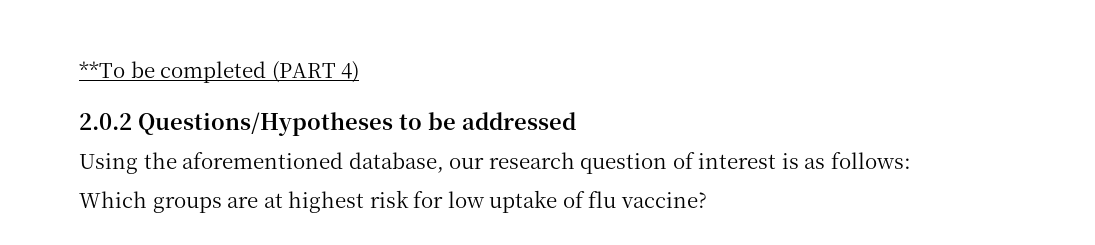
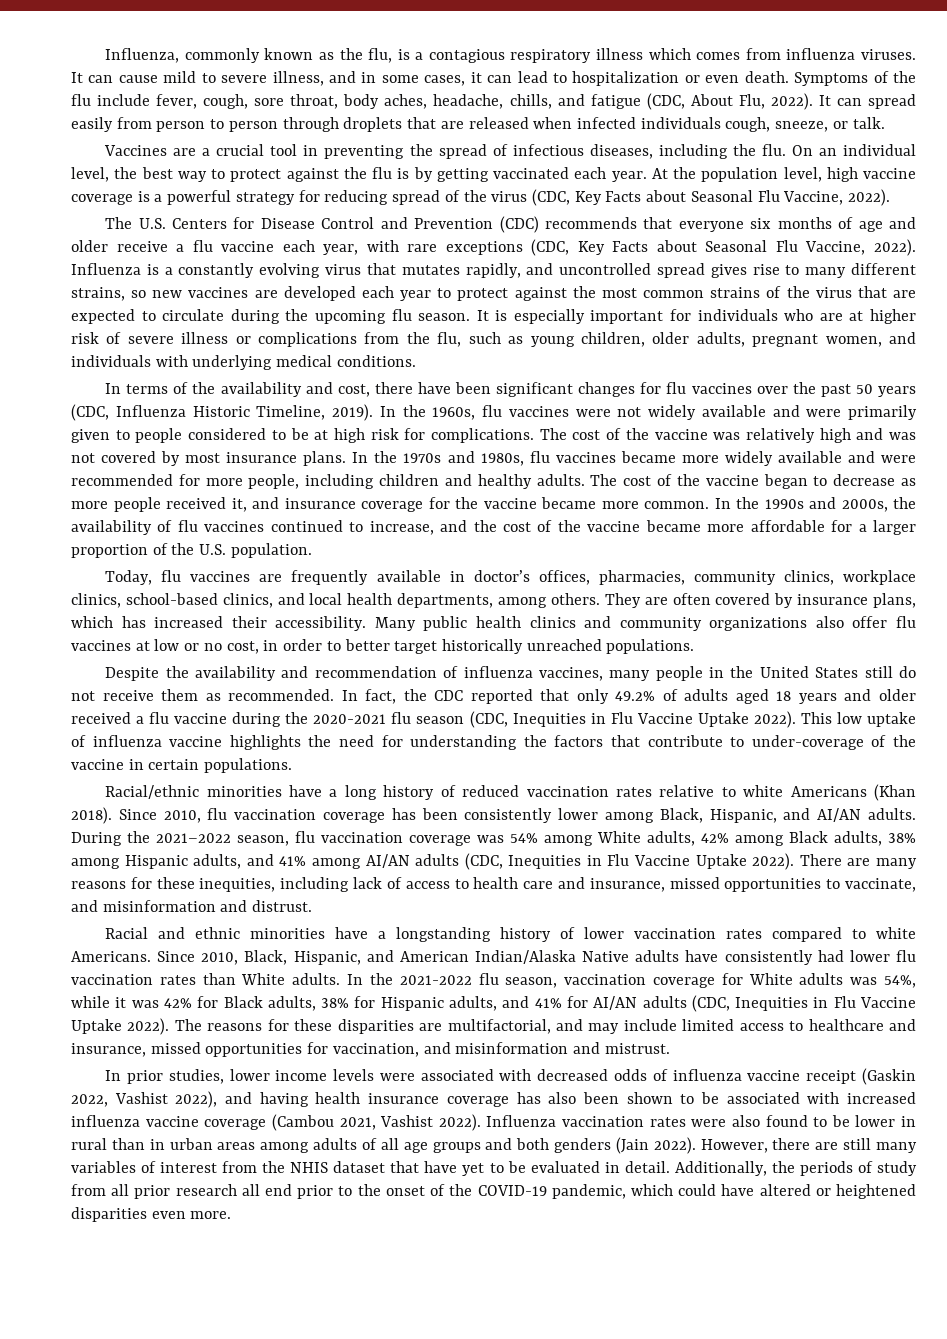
- **To be completed (PART 4)
- 2.0.2 Questions/Hypotheses to be addressed
- Using the aforementioned database, our research question of interest is as follows:
- Which groups are at highest risk for low uptake of flu vaccine?
+ Influenza, commonly known as the flu, is a contagious respiratory illness which comes from influenza viruses. It can cause mild to severe illness, and in some cases, it can lead to hospitalization or even death. Symptoms of the flu include fever, cough, sore throat, body aches, headache, chills, and fatigue (CDC, About Flu, 2022). It can spread easily from person to person through droplets that are released when infected individuals cough, sneeze, or talk.
+ Vaccines are a crucial tool in preventing the spread of infectious diseases, including the flu. On an individual level, the best way to protect against the flu is by getting vaccinated each year. At the population level, high vaccine coverage is a powerful strategy for reducing spread of the virus (CDC, Key Facts about Seasonal Flu Vaccine, 2022).
+ The U.S. Centers for Disease Control and Prevention (CDC) recommends that everyone six months of age and older receive a flu vaccine each year, with rare exceptions (CDC, Key Facts about Seasonal Flu Vaccine, 2022). Influenza is a constantly evolving virus that mutates rapidly, and uncontrolled spread gives rise to many different strains, so new vaccines are developed each year to protect against the most common strains of the virus that are expected to circulate during the upcoming flu season. It is especially important for individuals who are at higher risk of severe illness or complications from the flu, such as young children, older adults, pregnant women, and individuals with underlying medical conditions.
+ In terms of the availability and cost, there have been significant changes for flu vaccines over the past 50 years (CDC, Influenza Historic Timeline, 2019). In the 1960s, flu vaccines were not widely available and were primarily given to people considered to be at high risk for complications. The cost of the vaccine was relatively high and was not covered by most insurance plans. In the 1970s and 1980s, flu vaccines became more widely available and were recommended for more people, including children and healthy adults. The cost of the vaccine began to decrease as more people received it, and insurance coverage for the vaccine became more common. In the 1990s and 2000s, the availability of flu vaccines continued to increase, and the cost of the vaccine became more affordable for a larger proportion of the U.S. population.
+ Today, flu vaccines are frequently available in doctor’s offices, pharmacies, community clinics, workplace clinics, school-based clinics, and local health departments, among others. They are often covered by insurance plans, which has increased their accessibility. Many public health clinics and community organizations also offer flu vaccines at low or no cost, in order to better target historically unreached populations.
+ Despite the availability and recommendation of influenza vaccines, many people in the United States still do not receive them as recommended. In fact, the CDC reported that only 49.2% of adults aged 18 years and older received a flu vaccine during the 2020-2021 flu season (CDC, Inequities in Flu Vaccine Uptake 2022). This low uptake of influenza vaccine highlights the need for understanding the factors that contribute to under-coverage of the vaccine in certain populations.
+ Racial/ethnic minorities have a long history of reduced vaccination rates relative to white Americans (Khan 2018). Since 2010, flu vaccination coverage has been consistently lower among Black, Hispanic, and AI/AN adults. During the 2021–2022 season, flu vaccination coverage was 54% among White adults, 42% among Black adults, 38% among Hispanic adults, and 41% among AI/AN adults (CDC, Inequities in Flu Vaccine Uptake 2022). There are many reasons for these inequities, including lack of access to health care and insurance, missed opportunities to vaccinate, and misinformation and distrust.
+ Racial and ethnic minorities have a longstanding history of lower vaccination rates compared to white Americans. Since 2010, Black, Hispanic, and American Indian/Alaska Native adults have consistently had lower flu vaccination rates than White adults. In the 2021-2022 flu season, vaccination coverage for White adults was 54%, while it was 42% for Black adults, 38% for Hispanic adults, and 41% for AI/AN adults (CDC, Inequities in Flu Vaccine Uptake 2022). The reasons for these disparities are multifactorial, and may include limited access to healthcare and insurance, missed opportunities for vaccination, and misinformation and mistrust.
+ In prior studies, lower income levels were associated with decreased odds of influenza vaccine receipt (Gaskin 2022, Vashist 2022), and having health insurance coverage has also been shown to be associated with increased influenza vaccine coverage (Cambou 2021, Vashist 2022). Influenza vaccination rates were also found to be lower in rural than in urban areas among adults of all age groups and both genders (Jain 2022). However, there are still many variables of interest from the NHIS dataset that have yet to be evaluated in detail. Additionally, the periods of study from all prior research all end prior to the onset of the COVID-19 pandemic, which could have altered or heightened disparities even more.

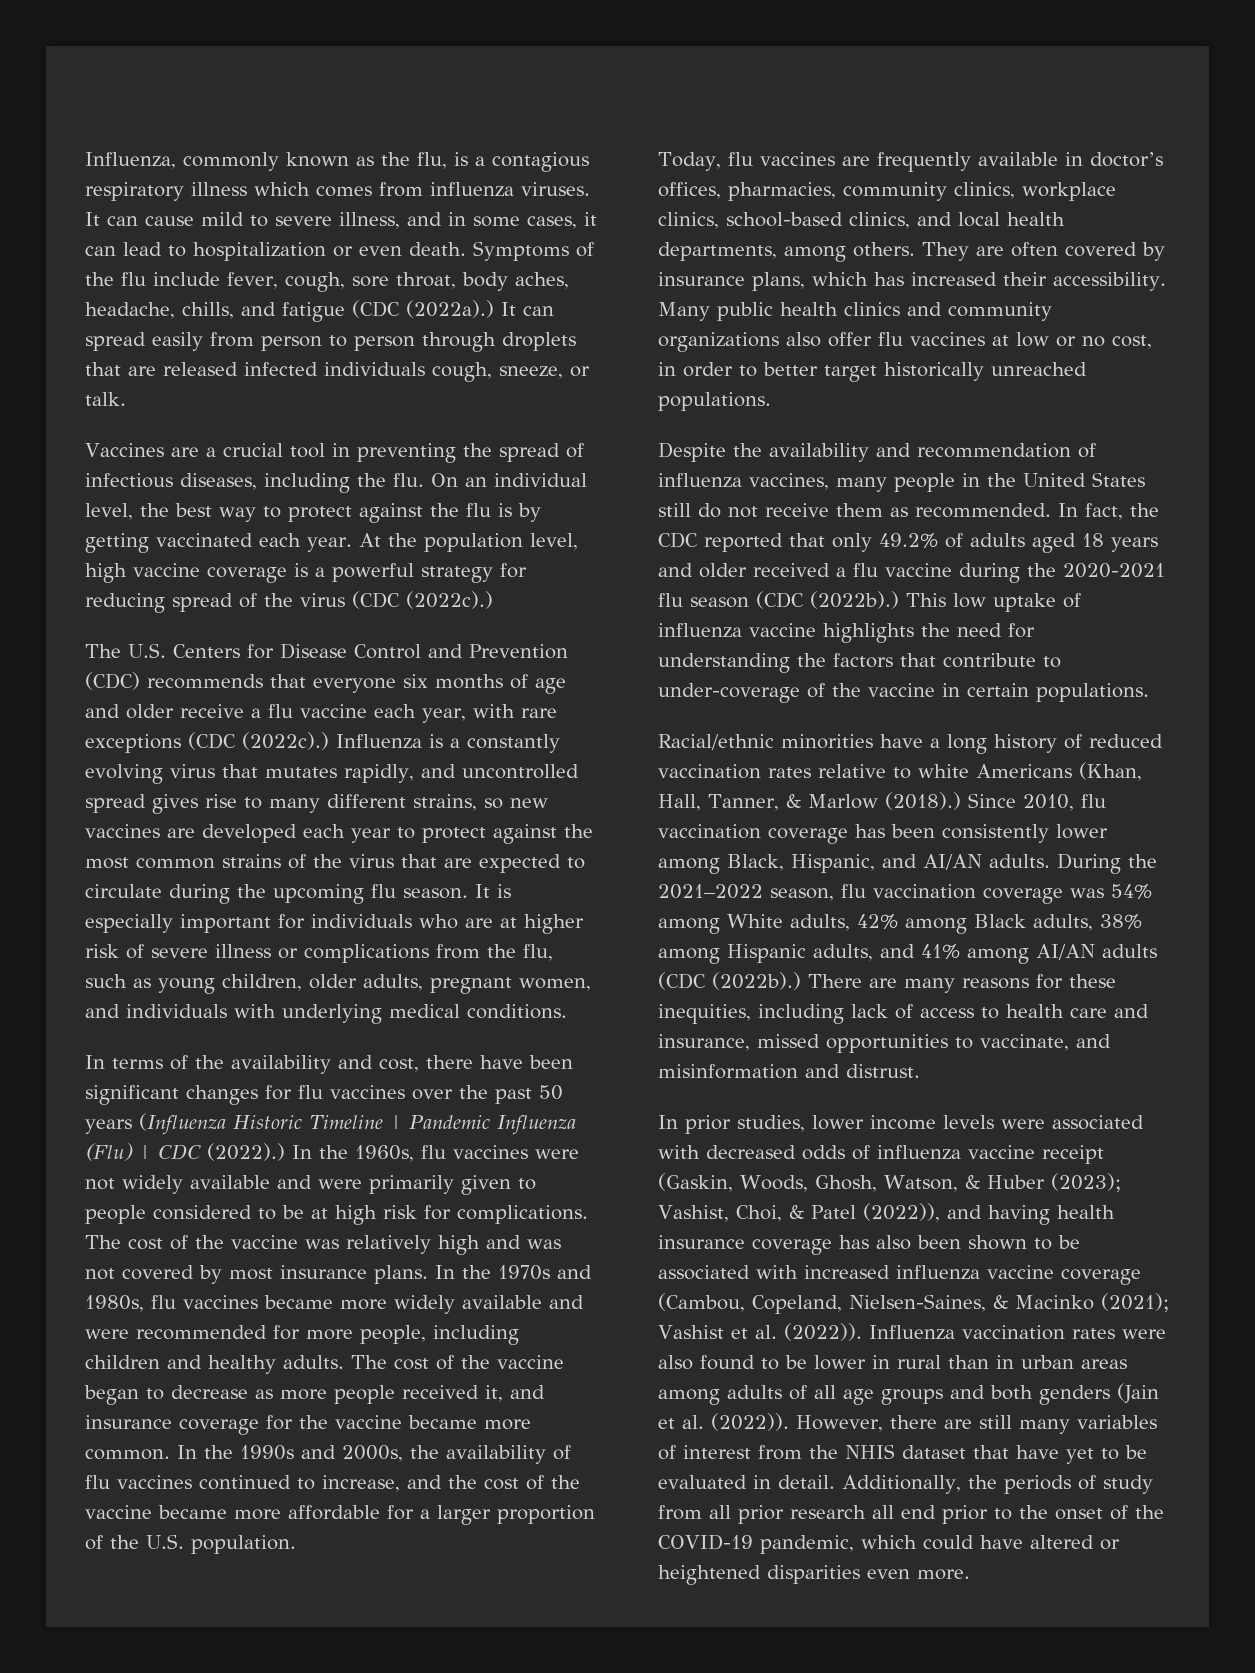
- Symptoms of the flu include fever, cough, sore throat, body aches, headache, chills, and fatigue (CDC, About Flu, 2022).
+ Symptoms of the flu include fever, cough, sore throat, body aches, headache, chills, and fatigue (CDC (2022a).)
- It can spread easily from person to person through droplets that are released when infected individuals cough, sneeze, or talk.
+ It can spread easily from person to person through droplets that are released infected individuals cough, sneeze, or talk.
- At the population level, high vaccine coverage is a powerful strategy for reducing spread of the virus (CDC, Key Facts about Seasonal Flu Vaccine, 2022).
+ At the population level, high vaccine coverage is a powerful strategy for reducing spread of the virus (CDC (2022c).)
- The U.S. Centers for Disease Control and Prevention (CDC) recommends that everyone six months of age and older receive a flu vaccine each year, with rare exceptions (CDC, Key Facts about Seasonal Flu Vaccine, 2022).
+ The U.S. Centers for Disease Control and Prevention (CDC) recommends that everyone six months of age and older receive a flu vaccine each year, with rare exceptions (CDC (2022c).)
- In terms of the availability and cost, there have been significant changes for flu vaccines over the past 50 years (CDC, Influenza Historic Timeline, 2019).
+ In terms of the availability and cost, there have been significant changes for flu vaccines over the past 50 years (Influenza Historic Timeline | Pandemic Influenza (Flu) | CDC (2022).)
- In fact, the CDC reported that only 49.2% of adults aged 18 years and older received a flu vaccine during the 2020-2021 flu season (CDC, Inequities in Flu Vaccine Uptake 2022).
+ In fact, the CDC reported that only 49.2% of adults aged 18 years and older received a flu vaccine during the 2020-2021 flu season (CDC (2022b).)
- Racial/ethnic minorities have a long history of reduced vaccination rates relative to white Americans (Khan 2018).
+ Racial/ethnic minorities have a long history of reduced vaccination rates relative to white Americans (Khan, Hall, Tanner, & Marlow (2018).)
- During the 2021–2022 season, flu vaccination coverage was 54% among White adults, 42% among Black adults, 38% among Hispanic adults, and 41% among AI/AN adults (CDC, Inequities in Flu Vaccine Uptake 2022).
+ During the 2021–2022 season, flu vaccination coverage was 54% among White adults, 42% among Black adults, 38% among Hispanic adults, and 41% among AI/AN adults (CDC (2022b).)
- Racial and ethnic minorities have a longstanding history of lower vaccination rates compared to white Americans. Since 2010, Black, Hispanic, and American Indian/Alaska Native adults have consistently had lower flu vaccination rates than White adults. In the 2021-2022 flu season, vaccination coverage for White adults was 54%, while it was 42% for Black adults, 38% for Hispanic adults, and 41% for AI/AN adults (CDC, Inequities in Flu Vaccine Uptake 2022). The reasons for these disparities are multifactorial, and may include limited access to healthcare and insurance, missed opportunities for vaccination, and misinformation and mistrust.
- In prior studies, lower income levels were associated with decreased odds of influenza vaccine receipt (Gaskin 2022, Vashist 2022), and having health insurance coverage has also been shown to be associated with increased influenza vaccine coverage (Cambou 2021, Vashist 2022).
+ In prior studies, lower income levels were associated with decreased odds of influenza vaccine receipt (Gaskin, Woods, Ghosh, Watson, & Huber (2023); Vashist, Choi, & Patel (2022)), and having health insurance coverage has also been shown to be associated with increased influenza vaccine coverage (Cambou, Copeland, Nielsen-Saines, & Macinko (2021); Vashist et al. (2022)).
- Influenza vaccination rates were also found to be lower in rural than in urban areas among adults of all age groups and both genders (Jain 2022).
+ Influenza vaccination rates were also found to be lower in rural than in urban areas among adults of all age groups and both genders (Jain et al. (2022)).

